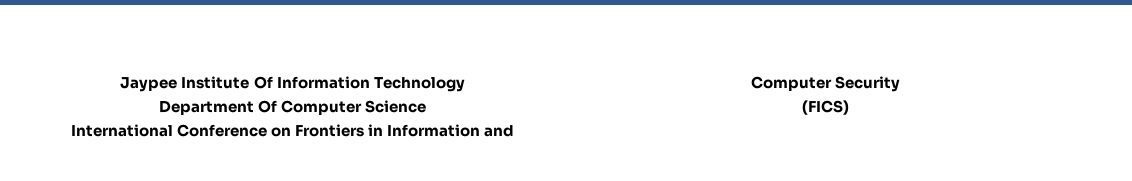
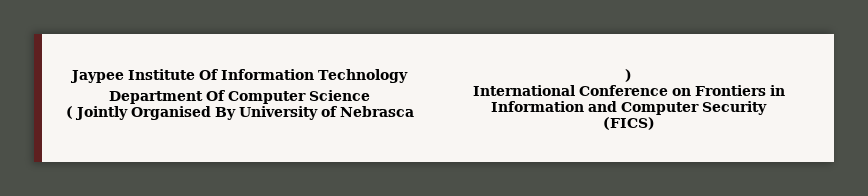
+ ( Jointly Organised By University of Nebrasca )

